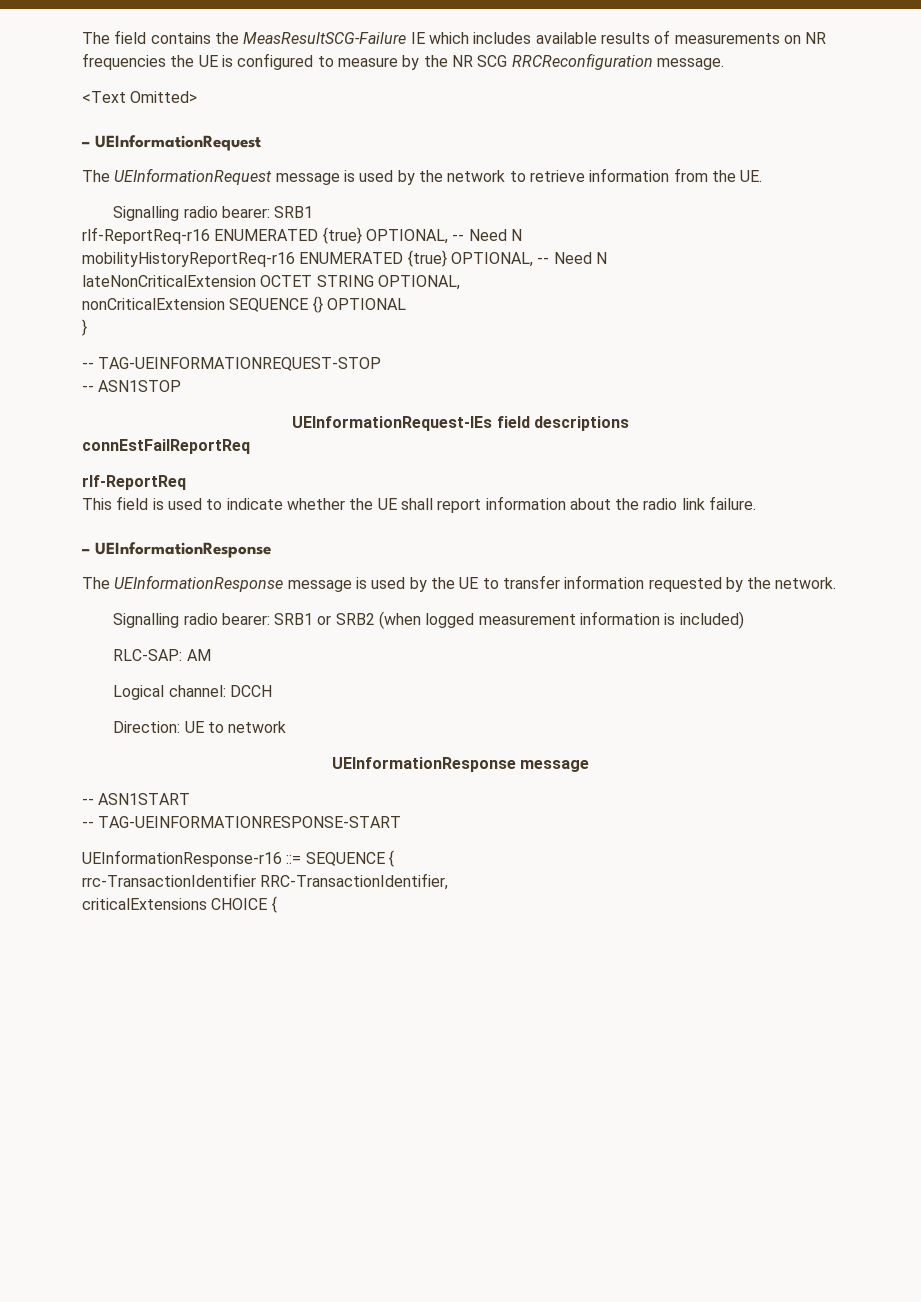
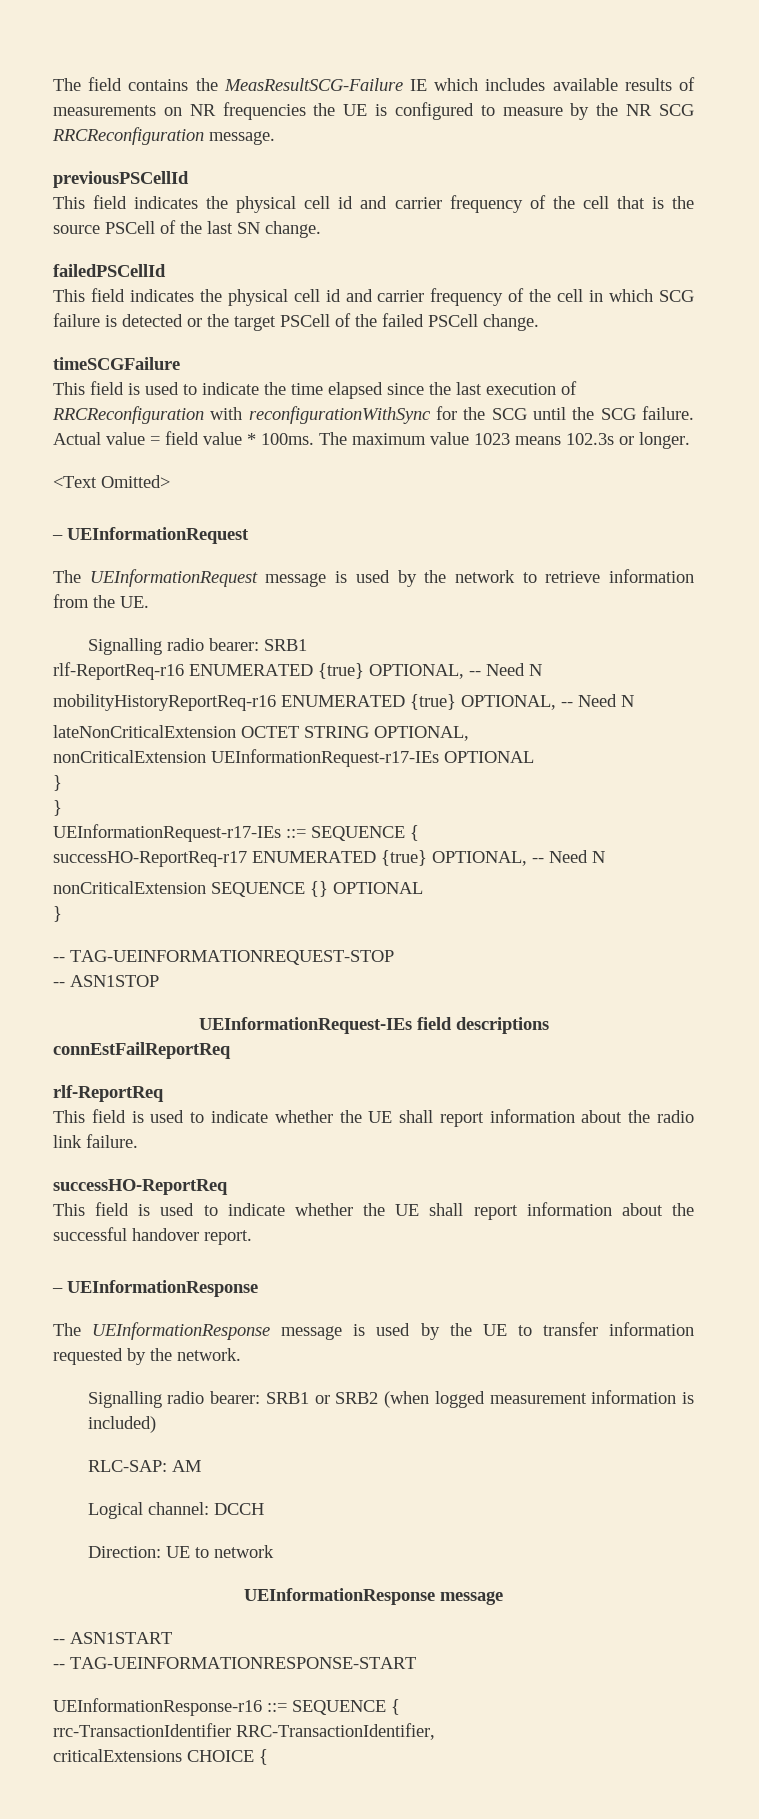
+ previousPSCellId
+ This field indicates the physical cell id and carrier frequency of the cell that is the source PSCell of the last SN change.
+ failedPSCellId
+ This field indicates the physical cell id and carrier frequency of the cell in which SCG failure is detected or the target PSCell of the failed PSCell change.
+ timeSCGFailure
+ This field is used to indicate the time elapsed since the last execution of RRCReconfiguration with reconfigurationWithSync for the SCG until the SCG failure. Actual value = field value * 100ms. The maximum value 1023 means 102.3s or longer.
+ nonCriticalExtension UEInformationRequest-r17-IEs OPTIONAL
+ }
+ }
+ UEInformationRequest-r17-IEs ::= SEQUENCE {
+ successHO-ReportReq-r17 ENUMERATED {true} OPTIONAL, -- Need N
+ successHO-ReportReq
+ This field is used to indicate whether the UE shall report information about the successful handover report.

